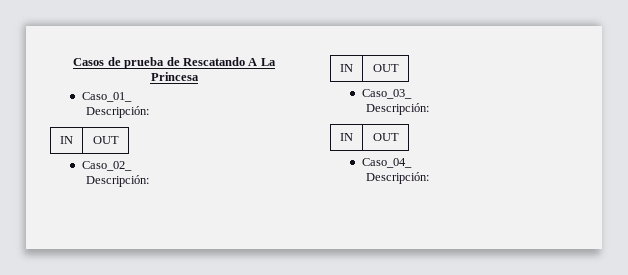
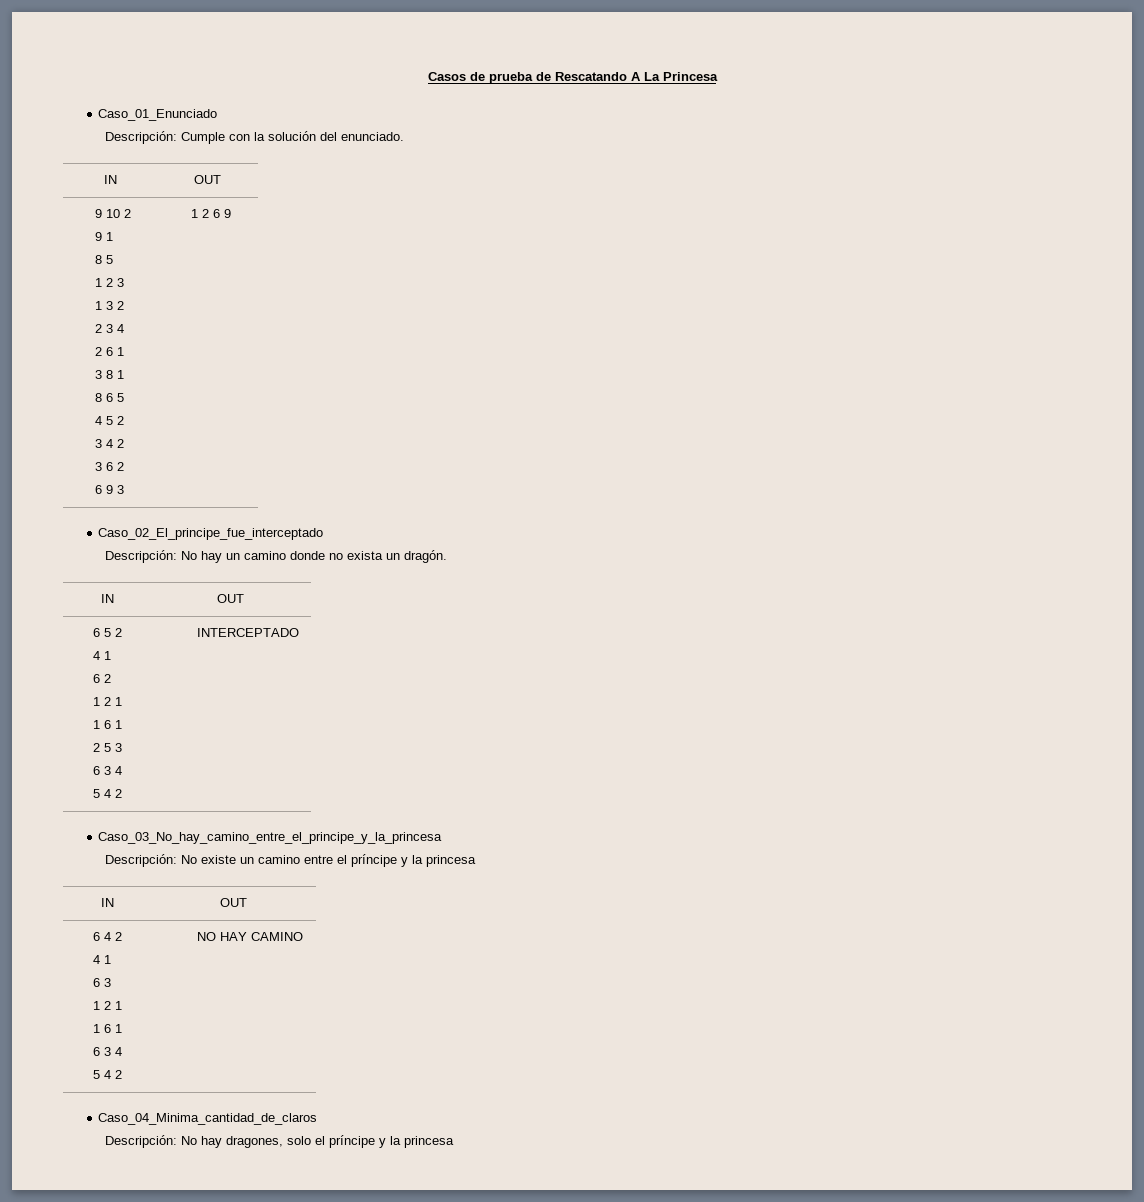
- Caso_01_
- Descripción:
+ Caso_01_Enunciado
+ Descripción: Cumple con la solución del enunciado.
  IN | OUT
- Caso_02_
- Descripción:
+ 9 10 2
+ 9 1
+ 8 5
+ 1 2 3
+ 1 3 2
+ 2 3 4
+ 2 6 1
+ 3 8 1
+ 8 6 5
+ 4 5 2
+ 3 4 2
+ 3 6 2
+ 6 9 3 | 1 2 6 9
+ Caso_02_El_principe_fue_interceptado
+ Descripción: No hay un camino donde no exista un dragón.
  IN | OUT
- Caso_03_
- Descripción:
+ 6 5 2
+ 4 1
+ 6 2
+ 1 2 1
+ 1 6 1
+ 2 5 3
+ 6 3 4
+ 5 4 2 | INTERCEPTADO
+ Caso_03_No_hay_camino_entre_el_principe_y_la_princesa
+ Descripción: No existe un camino entre el príncipe y la princesa
  IN | OUT
- Caso_04_
- Descripción:
+ 6 4 2
+ 4 1
+ 6 3
+ 1 2 1
+ 1 6 1
+ 6 3 4
+ 5 4 2 | NO HAY CAMINO
+ Caso_04_Minima_cantidad_de_claros
+ Descripción: No hay dragones, solo el príncipe y la princesa

